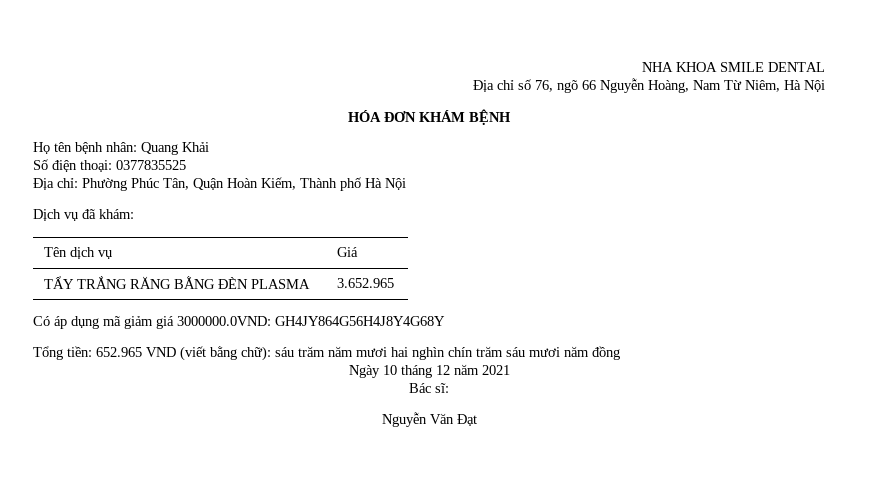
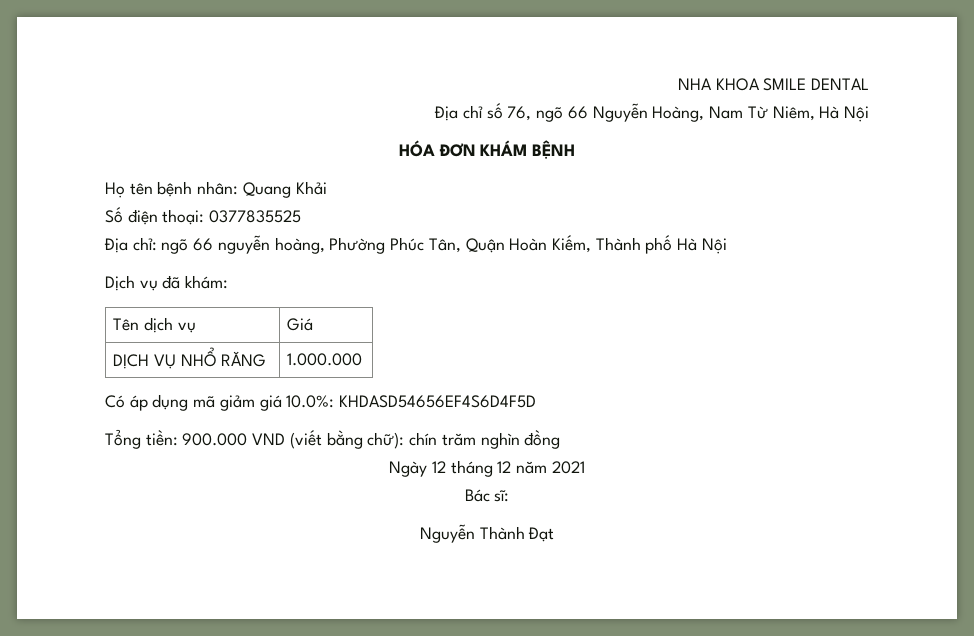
- Địa chỉ: Phường Phúc Tân, Quận Hoàn Kiếm, Thành phố Hà Nội
+ Địa chỉ: ngõ 66 nguyễn hoàng, Phường Phúc Tân, Quận Hoàn Kiếm, Thành phố Hà Nội
- TẨY TRẮNG RĂNG BẰNG ĐÈN PLASMA | 3.652.965
+ DỊCH VỤ NHỔ RĂNG | 1.000.000
- Có áp dụng mã giảm giá 3000000.0VND: GH4JY864G56H4J8Y4G68Y
+ Có áp dụng mã giảm giá 10.0%: KHDASD54656EF4S6D4F5D
- Tổng tiền: 652.965 VND (viết bằng chữ): sáu trăm năm mươi hai nghìn chín trăm sáu mươi năm đồng
+ Tổng tiền: 900.000 VND (viết bằng chữ): chín trăm nghìn đồng
- Ngày 10 tháng 12 năm 2021
+ Ngày 12 tháng 12 năm 2021
- Nguyễn Văn Đạt
+ Nguyễn Thành Đạt

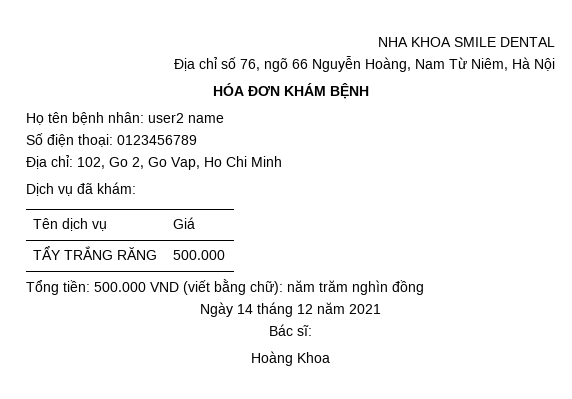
- Họ tên bệnh nhân: Quang Khải
+ Họ tên bệnh nhân: user2 name
- Số điện thoại: 0377835525
+ Số điện thoại: 0123456789
- Địa chỉ: ngõ 66 nguyễn hoàng, Phường Phúc Tân, Quận Hoàn Kiếm, Thành phố Hà Nội
+ Địa chỉ: 102, Go 2, Go Vap, Ho Chi Minh
- DỊCH VỤ NHỔ RĂNG | 1.000.000
- Có áp dụng mã giảm giá 10.0%: KHDASD54656EF4S6D4F5D
+ TẨY TRẮNG RĂNG | 500.000
- Tổng tiền: 900.000 VND (viết bằng chữ): chín trăm nghìn đồng
+ Tổng tiền: 500.000 VND (viết bằng chữ): năm trăm nghìn đồng
- Ngày 12 tháng 12 năm 2021
+ Ngày 14 tháng 12 năm 2021
- Nguyễn Thành Đạt
+ Hoàng Khoa

